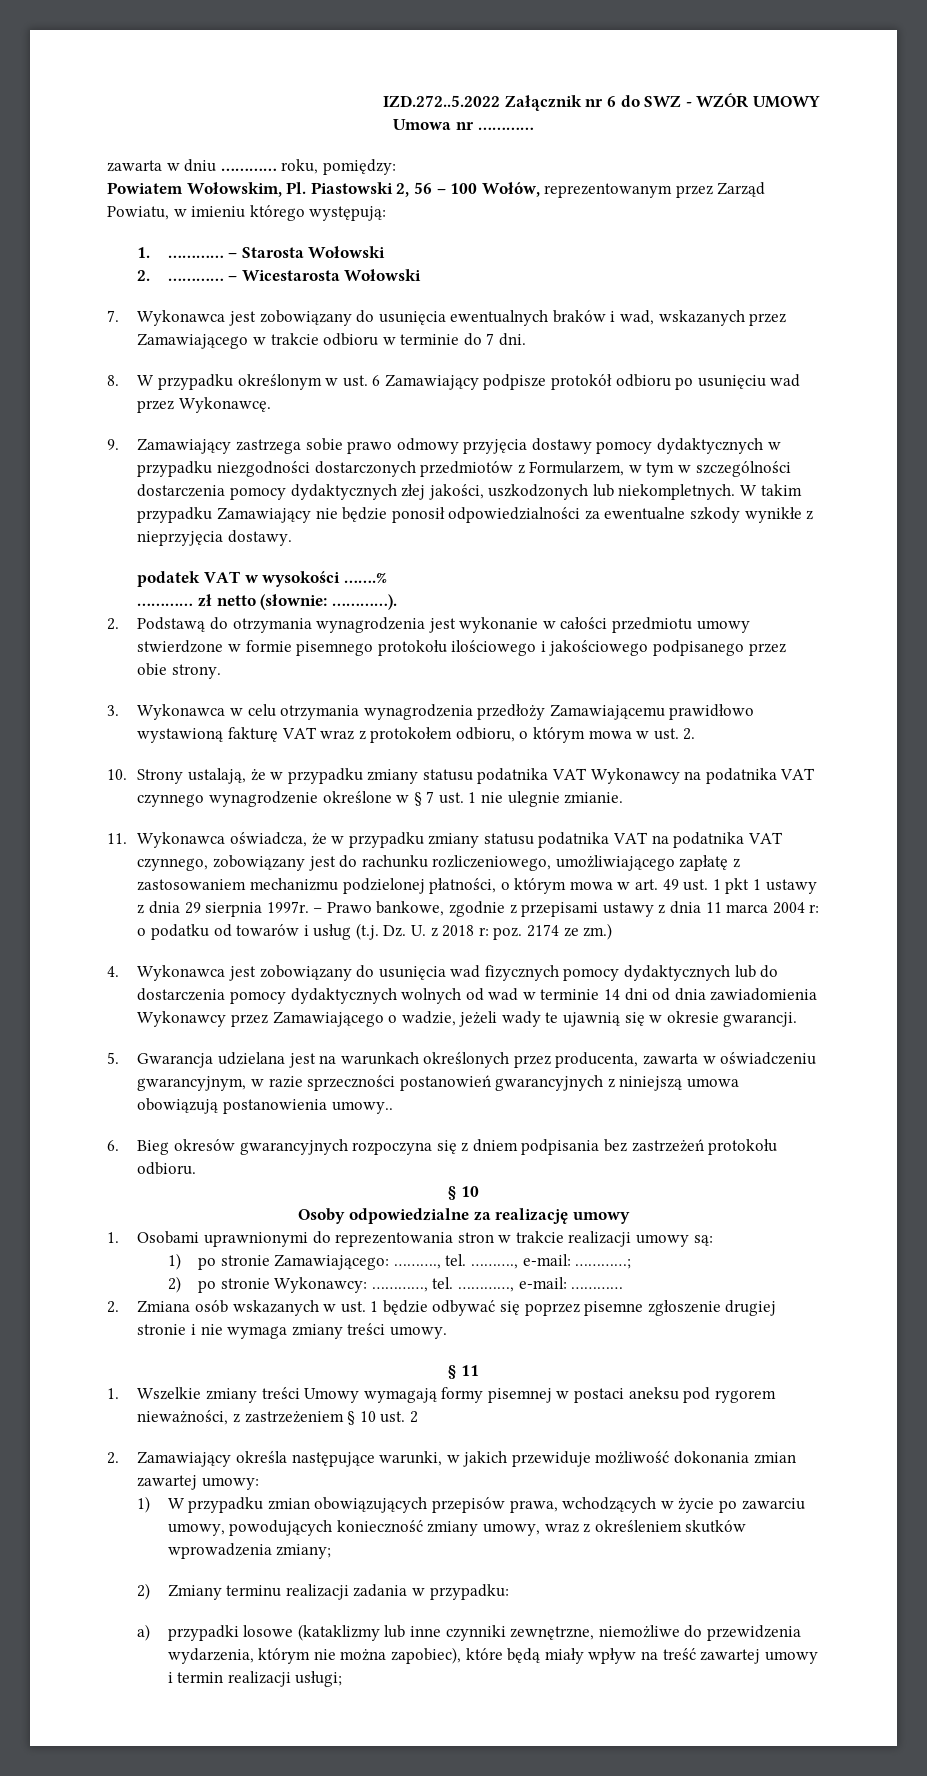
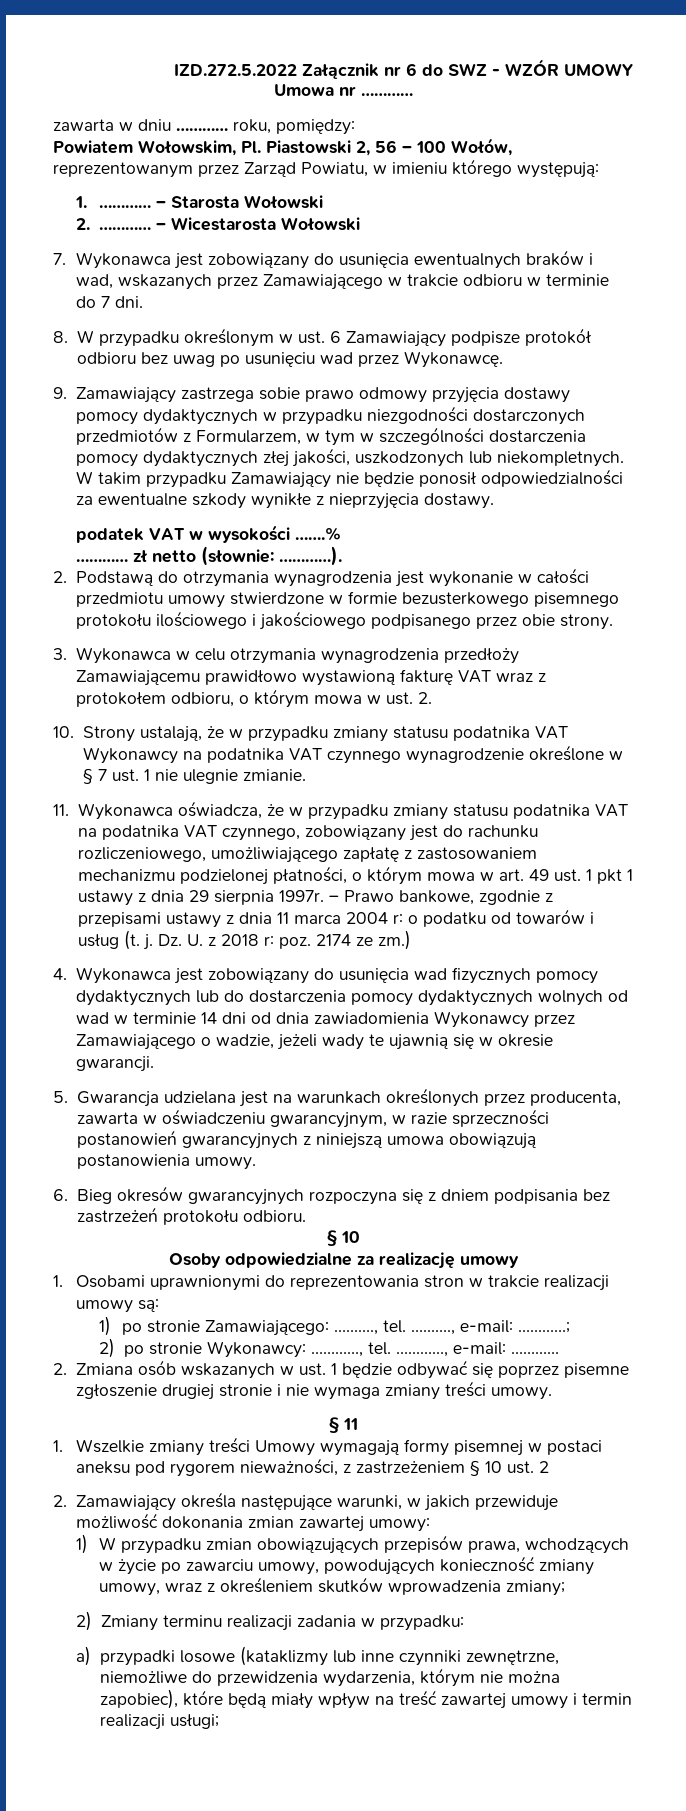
- IZD.272..5.2022 Załącznik nr 6 do SWZ - WZÓR UMOWY
+ IZD.272.5.2022 Załącznik nr 6 do SWZ - WZÓR UMOWY
- 8. W przypadku określonym w ust. 6 Zamawiający podpisze protokół odbioru po usunięciu wad przez Wykonawcę.
+ 8. W przypadku określonym w ust. 6 Zamawiający podpisze protokół odbioru bez uwag po usunięciu wad przez Wykonawcę.
- 2. Podstawą do otrzymania wynagrodzenia jest wykonanie w całości przedmiotu umowy stwierdzone w formie pisemnego protokołu ilościowego i jakościowego podpisanego przez obie strony.
+ 2. Podstawą do otrzymania wynagrodzenia jest wykonanie w całości przedmiotu umowy stwierdzone w formie bezusterkowego pisemnego protokołu ilościowego i jakościowego podpisanego przez obie strony.
- – Prawo bankowe, zgodnie z przepisami ustawy z dnia 11 marca 2004 r: o podatku od towarów i usług (t.j. Dz. U. z 2018 r: poz. 2174 ze zm.)
+ – Prawo bankowe, zgodnie z przepisami ustawy z dnia 11 marca 2004 r: o podatku od towarów i usług (t. j. Dz. U. z 2018 r: poz. 2174 ze zm.)
- 5. Gwarancja udzielana jest na warunkach określonych przez producenta, zawarta w oświadczeniu gwarancyjnym, w razie sprzeczności postanowień gwarancyjnych z niniejszą umowa obowiązują postanowienia umowy..
+ 5. Gwarancja udzielana jest na warunkach określonych przez producenta, zawarta w oświadczeniu gwarancyjnym, w razie sprzeczności postanowień gwarancyjnych z niniejszą umowa obowiązują postanowienia umowy.

